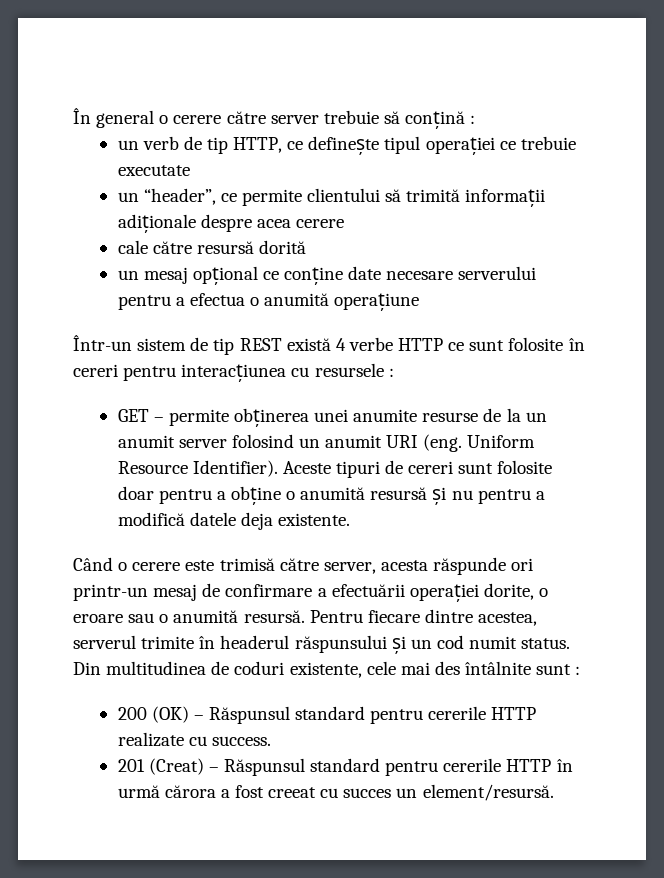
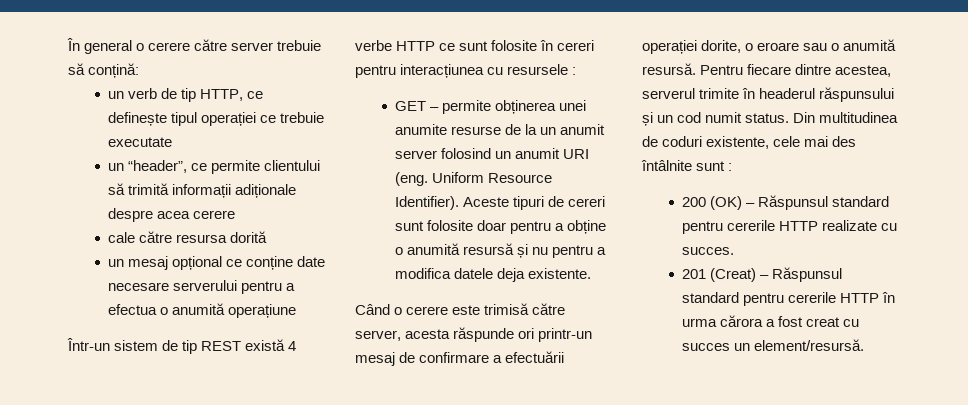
- În general o cerere către server trebuie să conțină :
+ În general o cerere către server trebuie să conțină:
- cale către resursă dorită
+ cale către resursa dorită
- Aceste tipuri de cereri sunt folosite doar pentru a obține o anumită resursă și nu pentru a modifică datele deja existente.
+ Aceste tipuri de cereri sunt folosite doar pentru a obține o anumită resursă și nu pentru a modifica datele deja existente.
- 200 (OK) – Răspunsul standard pentru cererile HTTP realizate cu success.
+ 200 (OK) – Răspunsul standard pentru cererile HTTP realizate cu succes.
- 201 (Creat) – Răspunsul standard pentru cererile HTTP în urmă cărora a fost creeat cu succes un element/resursă.
+ 201 (Creat) – Răspunsul standard pentru cererile HTTP în urma cărora a fost creat cu succes un element/resursă.

